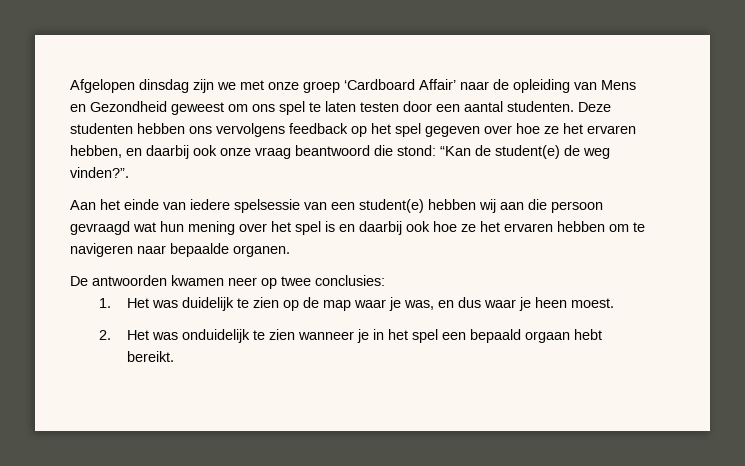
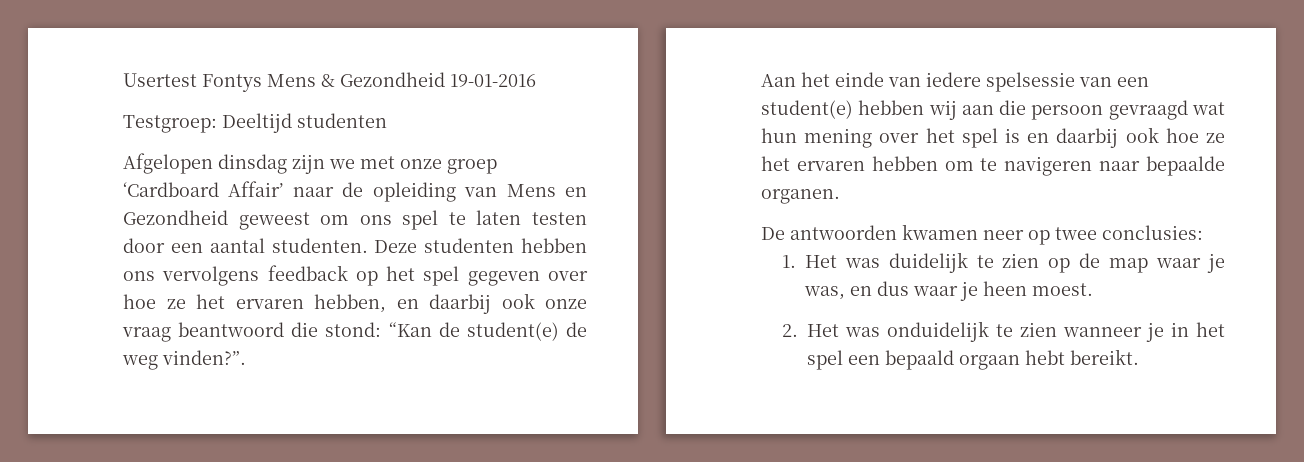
+ Usertest Fontys Mens & Gezondheid 19-01-2016
+ Testgroep: Deeltijd studenten

